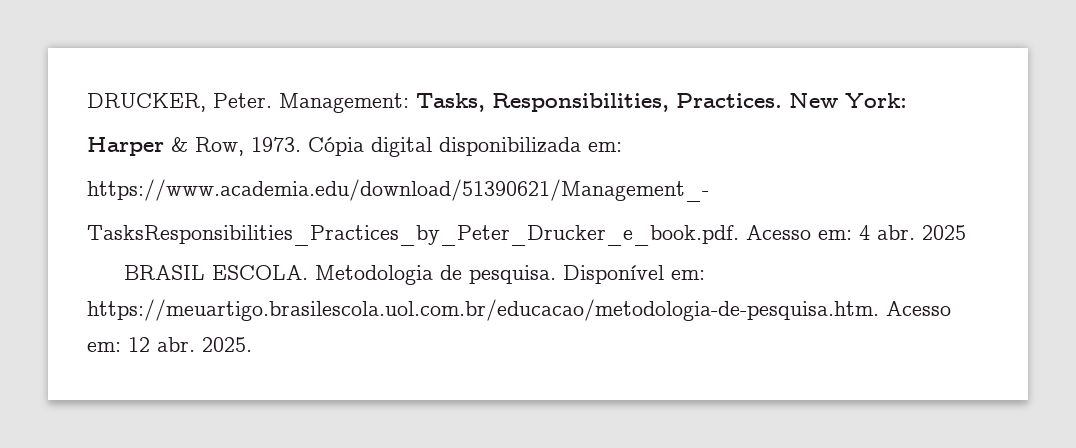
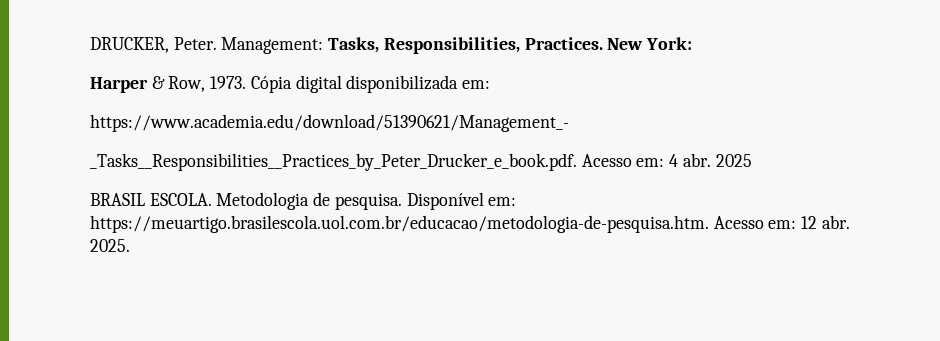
- TasksResponsibilities_Practices_by_Peter_Drucker_e_book.pdf. Acesso em: 4 abr.
+ _Tasks__Responsibilities__Practices_by_Peter_Drucker_e_book.pdf. Acesso em: 4 abr.

